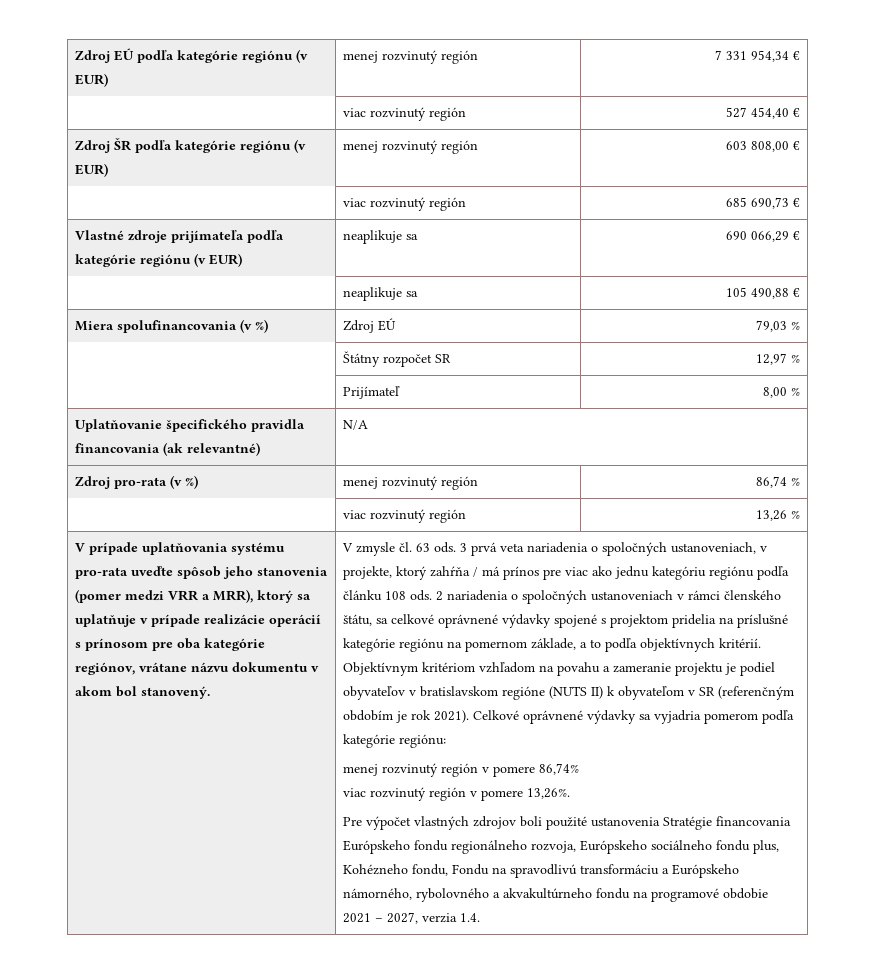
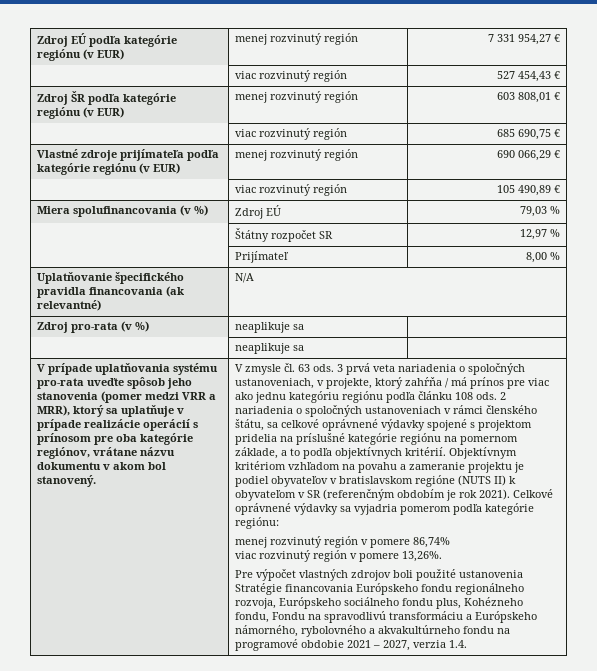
- Zdroj EÚ podľa kategórie regiónu (v EUR) | menej rozvinutý región | 7 331 954,34 €
+ Zdroj EÚ podľa kategórie regiónu (v EUR) | menej rozvinutý región | 7 331 954,27 €
- | viac rozvinutý región | 527 454,40 €
+ | viac rozvinutý región | 527 454,43 €
- Zdroj ŠR podľa kategórie regiónu (v EUR) | menej rozvinutý región | 603 808,00 €
+ Zdroj ŠR podľa kategórie regiónu (v EUR) | menej rozvinutý región | 603 808,01 €
- | viac rozvinutý región | 685 690,73 €
+ | viac rozvinutý región | 685 690,75 €
- Vlastné zdroje prijímateľa podľa kategórie regiónu (v EUR) | neaplikuje sa | 690 066,29 €
+ Vlastné zdroje prijímateľa podľa kategórie regiónu (v EUR) | menej rozvinutý región | 690 066,29 €
- | neaplikuje sa | 105 490,88 €
+ | viac rozvinutý región | 105 490,89 €
- Zdroj pro-rata (v %) | menej rozvinutý región | 86,74 %
- | viac rozvinutý región | 13,26 %
+ Zdroj pro-rata (v %) | neaplikuje sa |
+ | neaplikuje sa |

